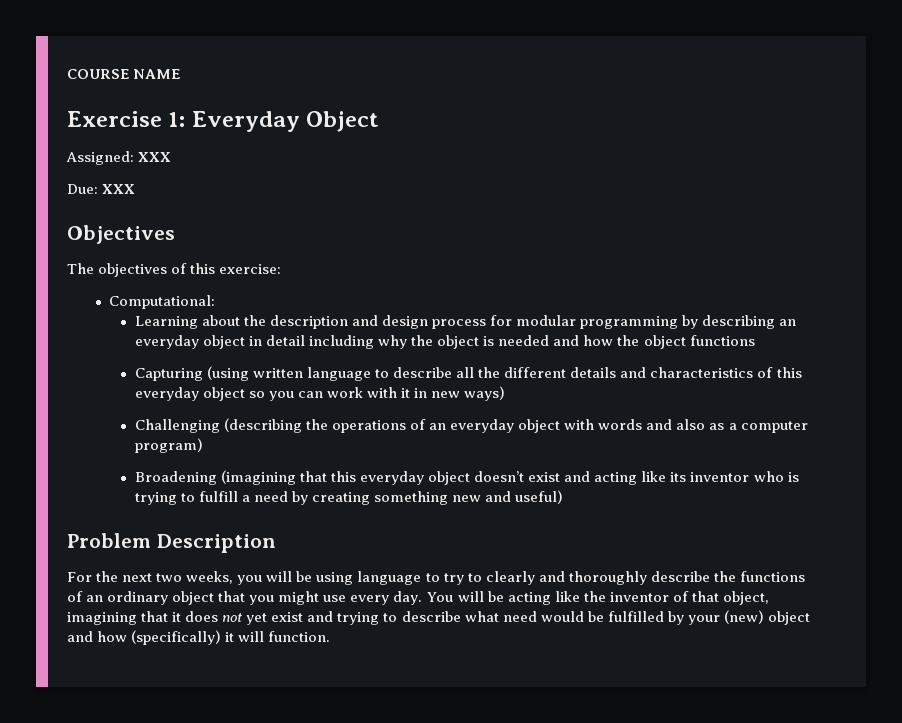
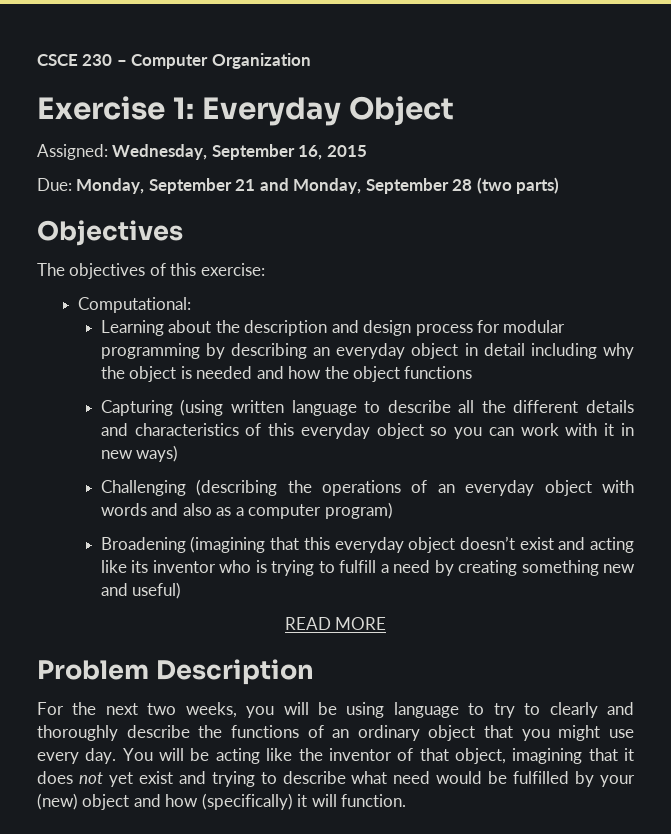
- COURSE NAME
+ CSCE 230 – Computer Organization
- Assigned: XXX
- Due: XXX
+ Assigned: Wednesday, September 16, 2015
+ Due: Monday, September 21 and Monday, September 28 (two parts)
+ READ MORE

